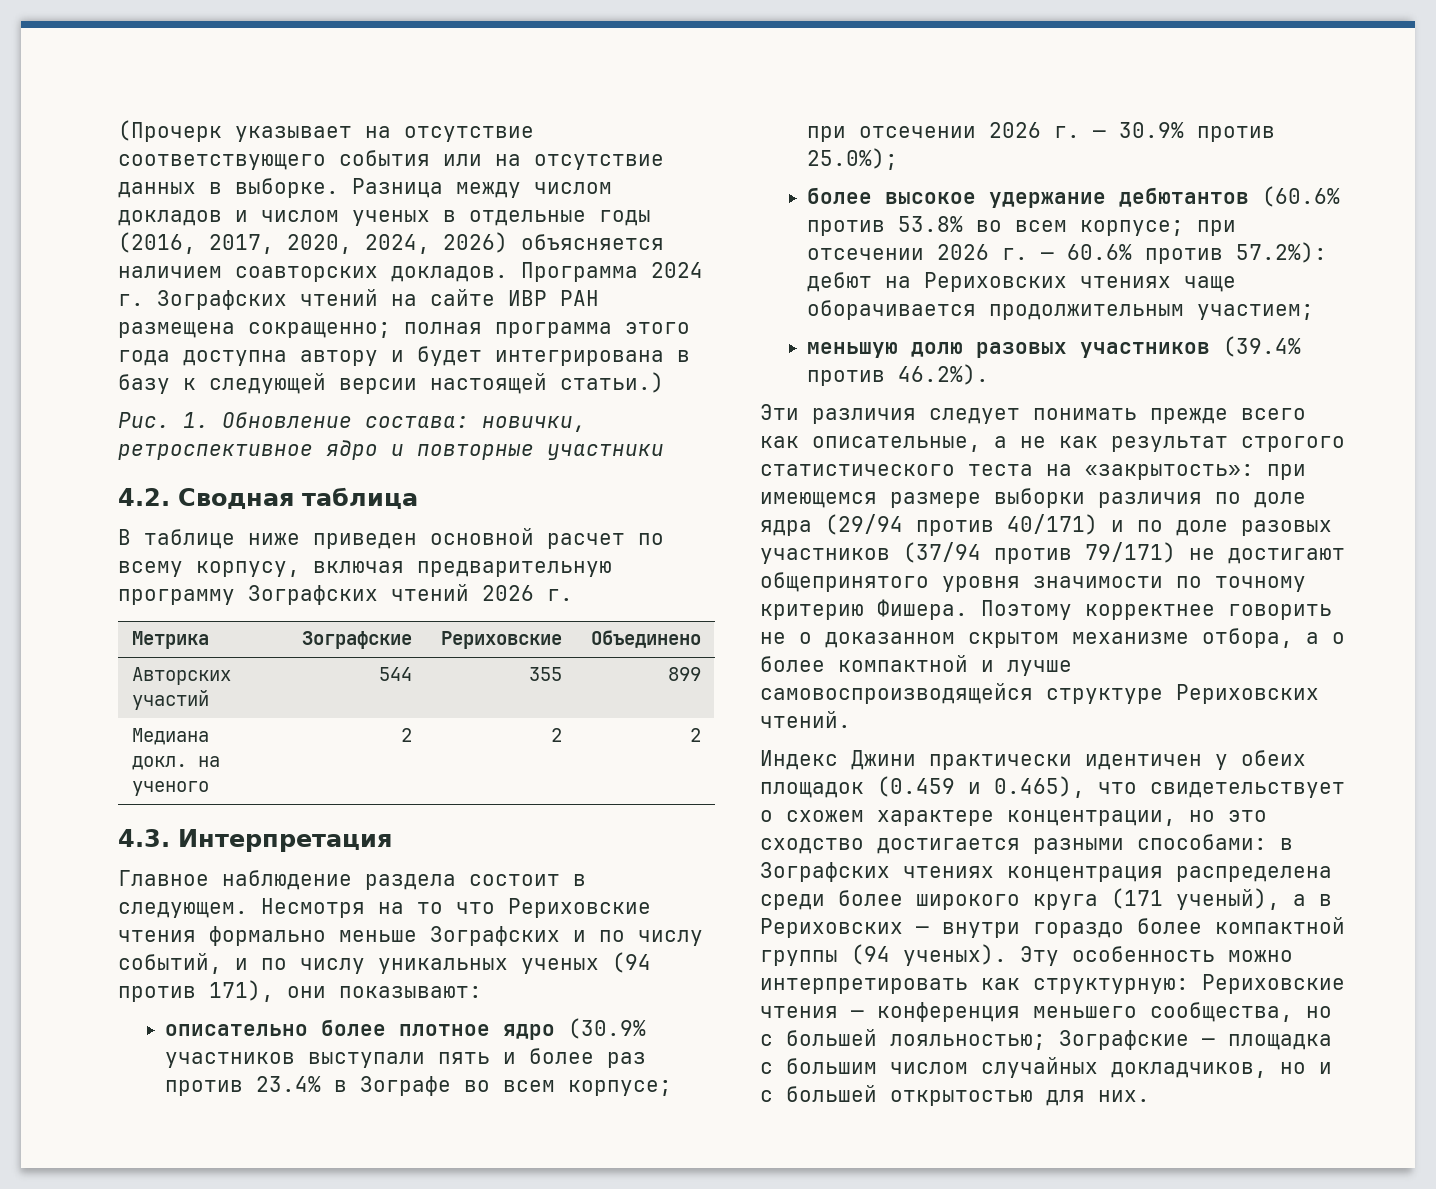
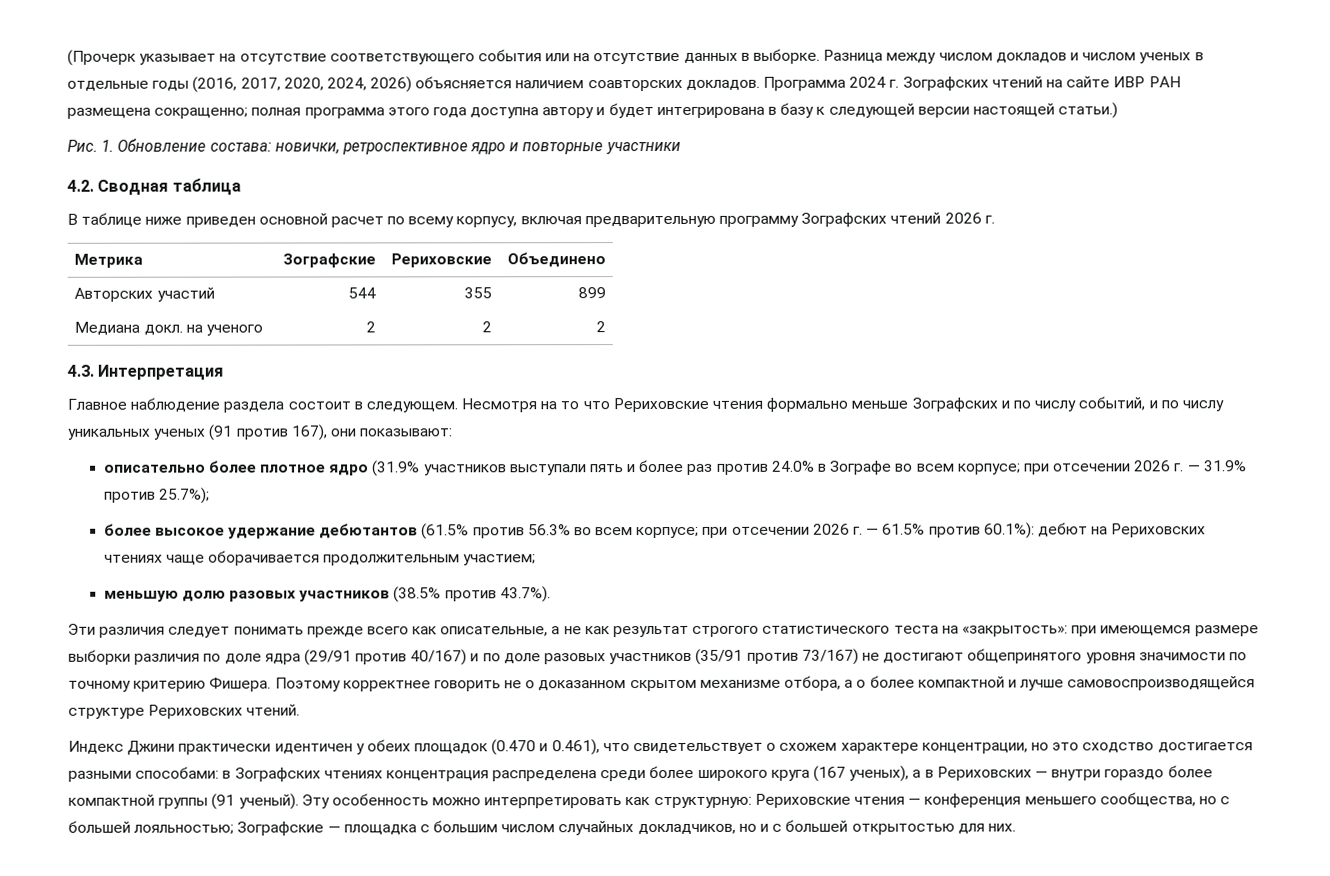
- Несмотря на то что Рериховские чтения формально меньше Зографских и по числу событий, и по числу уникальных ученых (94 против 171), они показывают:
+ Несмотря на то что Рериховские чтения формально меньше Зографских и по числу событий, и по числу уникальных ученых (91 против 167), они показывают:
- описательно более плотное ядро (30.9% участников выступали пять и более раз против 23.4% в Зографе во всем корпусе; при отсечении 2026 г. — 30.9% против 25.0%);
+ описательно более плотное ядро (31.9% участников выступали пять и более раз против 24.0% в Зографе во всем корпусе; при отсечении 2026 г. — 31.9% против 25.7%);
- более высокое удержание дебютантов (60.6% против 53.8% во всем корпусе; при отсечении 2026 г. — 60.6% против 57.2%): дебют на Рериховских чтениях чаще оборачивается продолжительным участием;
+ более высокое удержание дебютантов (61.5% против 56.3% во всем корпусе; при отсечении 2026 г. — 61.5% против 60.1%): дебют на Рериховских чтениях чаще оборачивается продолжительным участием;
- меньшую долю разовых участников (39.4% против 46.2%).
+ меньшую долю разовых участников (38.5% против 43.7%).
- Эти различия следует понимать прежде всего как описательные, а не как результат строгого статистического теста на «закрытость»: при имеющемся размере выборки различия по доле ядра (29/94 против 40/171) и по доле разовых участников (37/94 против 79/171) не достигают общепринятого уровня значимости по точному критерию Фишера.
+ Эти различия следует понимать прежде всего как описательные, а не как результат строгого статистического теста на «закрытость»: при имеющемся размере выборки различия по доле ядра (29/91 против 40/167) и по доле разовых участников (35/91 против 73/167) не достигают общепринятого уровня значимости по точному критерию Фишера.
- Индекс Джини практически идентичен у обеих площадок (0.459 и 0.465), что свидетельствует о схожем характере концентрации, но это сходство достигается разными способами: в Зографских чтениях концентрация распределена среди более широкого круга (171 ученый), а в Рериховских — внутри гораздо более компактной группы (94 ученых).
+ Индекс Джини практически идентичен у обеих площадок (0.470 и 0.461), что свидетельствует о схожем характере концентрации, но это сходство достигается разными способами: в Зографских чтениях концентрация распределена среди более широкого круга (167 ученых), а в Рериховских — внутри гораздо более компактной группы (91 ученый).

